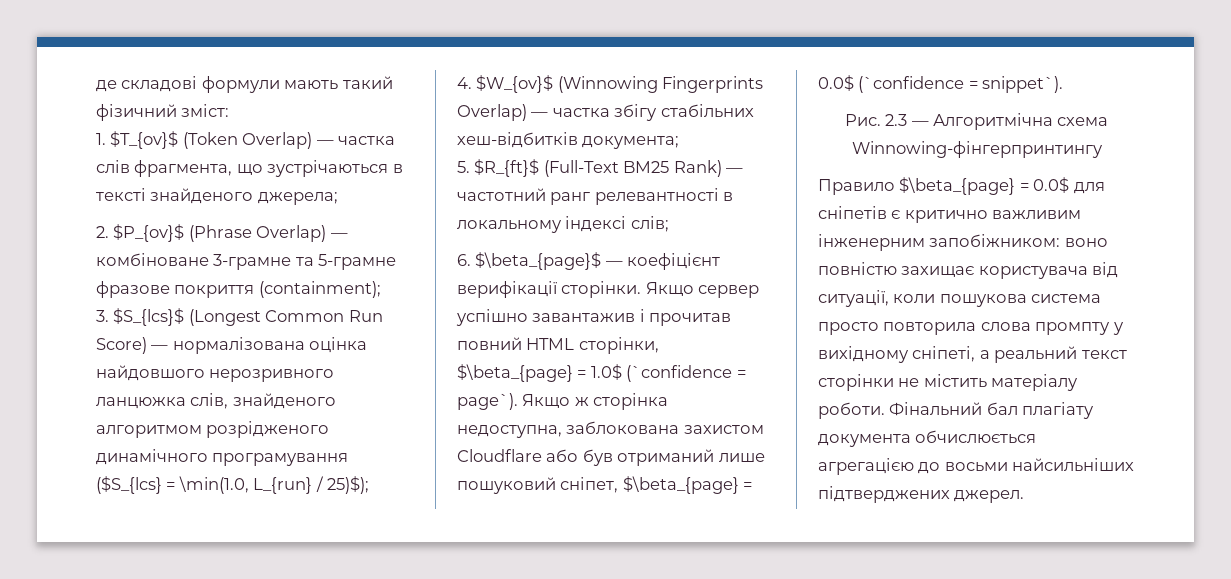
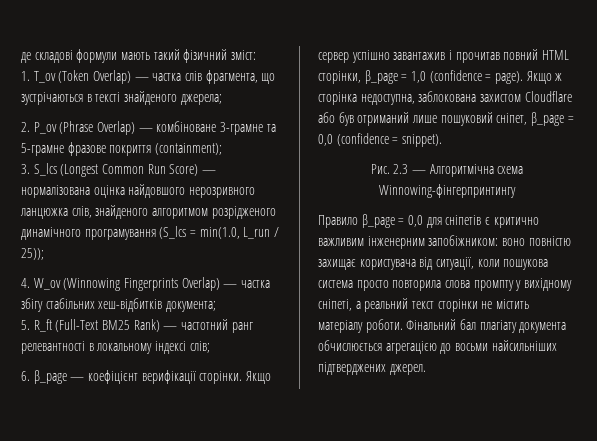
- 1. $T_{ov}$ (Token Overlap) — частка слів фрагмента, що зустрічаються в тексті знайденого джерела;
+ 1. T_ov (Token Overlap) — частка слів фрагмента, що зустрічаються в тексті знайденого джерела;
- 2. $P_{ov}$ (Phrase Overlap) — комбіноване 3-грамне та 5-грамне фразове покриття (containment);
+ 2. P_ov (Phrase Overlap) — комбіноване 3-грамне та 5-грамне фразове покриття (containment);
- 3. $S_{lcs}$ (Longest Common Run Score) — нормалізована оцінка найдовшого нерозривного ланцюжка слів, знайденого алгоритмом розрідженого динамічного програмування ($S_{lcs} = \min(1.0, L_{run} / 25)$);
+ 3. S_lcs (Longest Common Run Score) — нормалізована оцінка найдовшого нерозривного ланцюжка слів, знайденого алгоритмом розрідженого динамічного програмування (S_lcs = min(1.0, L_run / 25));
- 4. $W_{ov}$ (Winnowing Fingerprints Overlap) — частка збігу стабільних хеш-відбитків документа;
+ 4. W_ov (Winnowing Fingerprints Overlap) — частка збігу стабільних хеш-відбитків документа;
- 5. $R_{ft}$ (Full-Text BM25 Rank) — частотний ранг релевантності в локальному індексі слів;
+ 5. R_ft (Full-Text BM25 Rank) — частотний ранг релевантності в локальному індексі слів;
- 6. $\beta_{page}$ — коефіцієнт верифікації сторінки.
+ 6. β_page — коефіцієнт верифікації сторінки.
- Якщо сервер успішно завантажив і прочитав повний HTML сторінки, $\beta_{page} = 1.0$ (`confidence = page`).
+ Якщо сервер успішно завантажив і прочитав повний HTML сторінки, β_page = 1,0 (confidence = page).
- Якщо ж сторінка недоступна, заблокована захистом Cloudflare або був отриманий лише пошуковий сніпет, $\beta_{page} = 0.0$ (`confidence = snippet`).
+ Якщо ж сторінка недоступна, заблокована захистом Cloudflare або був отриманий лише пошуковий сніпет, β_page = 0,0 (confidence = snippet).
- Правило $\beta_{page} = 0.0$ для сніпетів є критично важливим інженерним запобіжником: воно повністю захищає користувача від ситуації, коли пошукова система просто повторила слова промпту у вихідному сніпеті, а реальний текст сторінки не містить матеріалу роботи.
+ Правило β_page = 0,0 для сніпетів є критично важливим інженерним запобіжником: воно повністю захищає користувача від ситуації, коли пошукова система просто повторила слова промпту у вихідному сніпеті, а реальний текст сторінки не містить матеріалу роботи.

